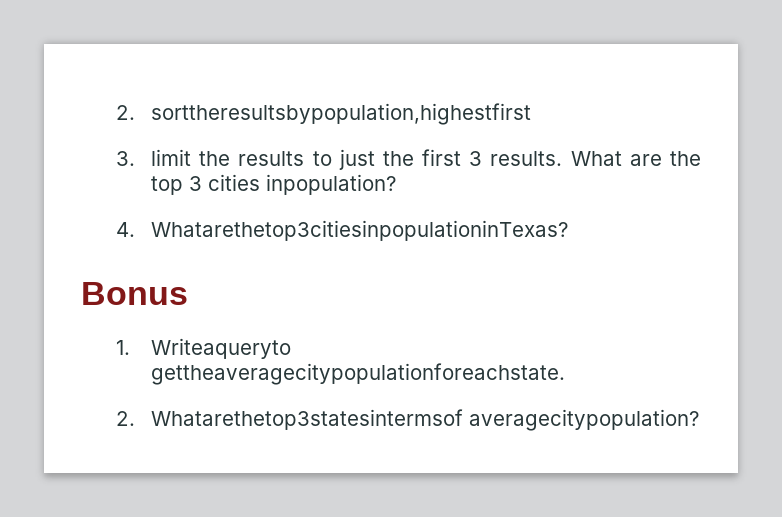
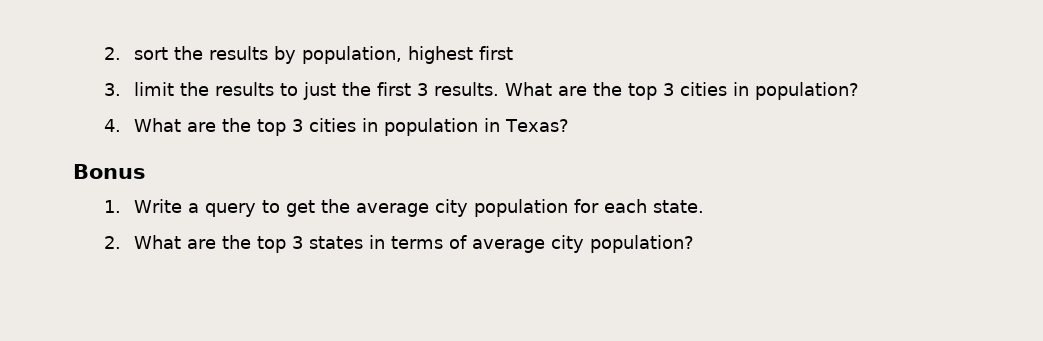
- 2. sorttheresultsbypopulation,highestfirst
+ 2. sort the results by population, highest first
- What are the top 3 cities inpopulation?
+ What are the top 3 cities in population?
- 4. Whatarethetop3citiesinpopulationinTexas?
+ 4. What are the top 3 cities in population in Texas?
  Bonus
- 1. Writeaqueryto gettheaveragecitypopulationforeachstate.
- 2. Whatarethetop3statesintermsof averagecitypopulation?
+ 1. Write a query to get the average city population for each state.
+ 2. What are the top 3 states in terms of average city population?

